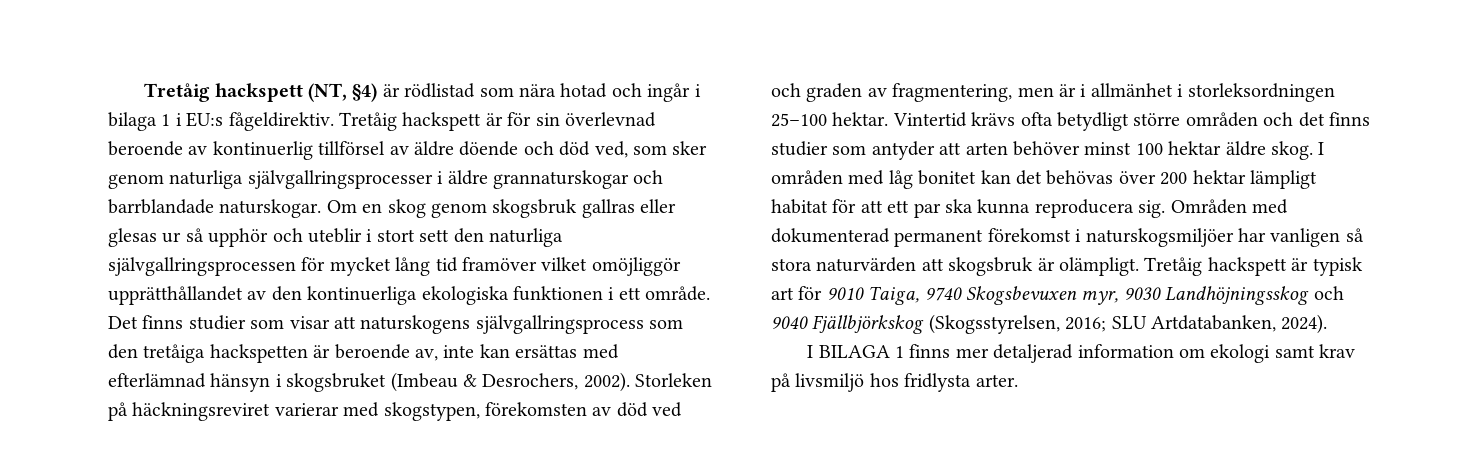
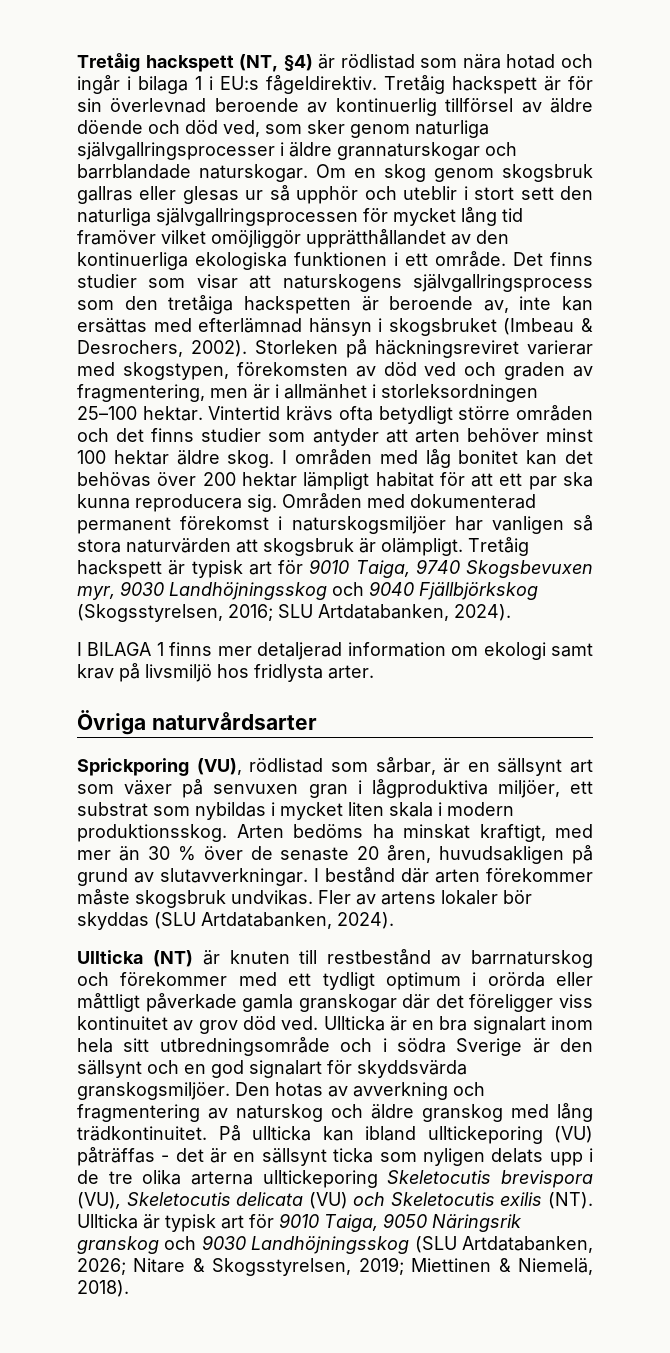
+ Övriga naturvårdsarter
+ Sprickporing (VU), rödlistad som sårbar, är en sällsynt art som växer på senvuxen gran i lågproduktiva miljöer, ett substrat som nybildas i mycket liten skala i modern produktionsskog. Arten bedöms ha minskat kraftigt, med mer än 30 % över de senaste 20 åren, huvudsakligen på grund av slutavverkningar. I bestånd där arten förekommer måste skogsbruk undvikas. Fler av artens lokaler bör skyddas (SLU Artdatabanken, 2024).
+ Ullticka (NT) är knuten till restbestånd av barrnaturskog och förekommer med ett tydligt optimum i orörda eller måttligt påverkade gamla granskogar där det föreligger viss kontinuitet av grov död ved. Ullticka är en bra signalart inom hela sitt utbredningsområde och i södra Sverige är den sällsynt och en god signalart för skyddsvärda granskogsmiljöer. Den hotas av avverkning och fragmentering av naturskog och äldre granskog med lång trädkontinuitet. På ullticka kan ibland ulltickeporing (VU) påträffas - det är en sällsynt ticka som nyligen delats upp i de tre olika arterna ulltickeporing Skeletocutis brevispora (VU), Skeletocutis delicata (VU) och Skeletocutis exilis (NT). Ullticka är typisk art för 9010 Taiga, 9050 Näringsrik granskog och 9030 Landhöjningsskog (SLU Artdatabanken, 2026; Nitare & Skogsstyrelsen, 2019; Miettinen & Niemelä, 2018).

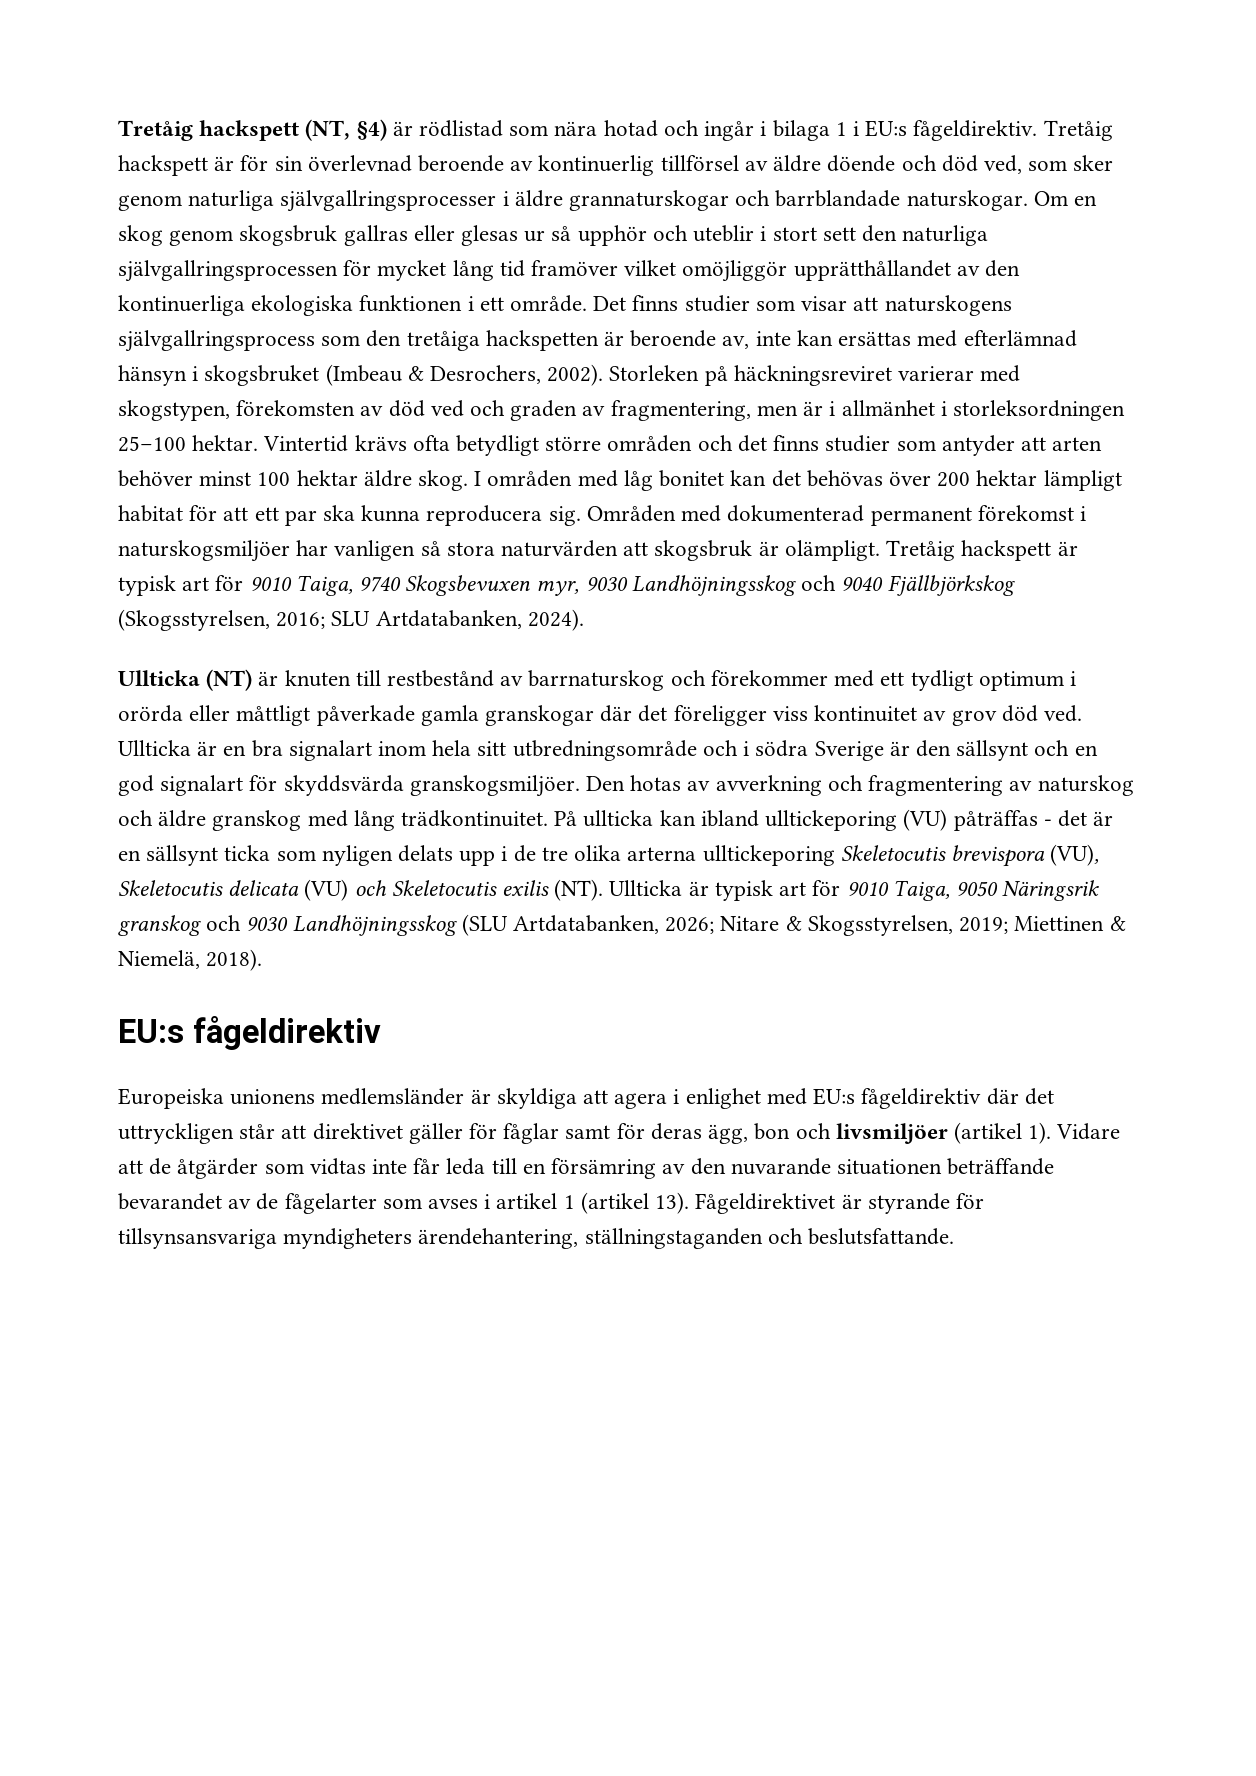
- I BILAGA 1 finns mer detaljerad information om ekologi samt krav på livsmiljö hos fridlysta arter.
- Övriga naturvårdsarter
- Sprickporing (VU), rödlistad som sårbar, är en sällsynt art som växer på senvuxen gran i lågproduktiva miljöer, ett substrat som nybildas i mycket liten skala i modern produktionsskog. Arten bedöms ha minskat kraftigt, med mer än 30 % över de senaste 20 åren, huvudsakligen på grund av slutavverkningar. I bestånd där arten förekommer måste skogsbruk undvikas. Fler av artens lokaler bör skyddas (SLU Artdatabanken, 2024).
  På ullticka kan ibland ulltickeporing (VU) påträffas - det är en sällsynt ticka som nyligen delats upp i de tre olika arterna ulltickeporing Skeletocutis brevispora (VU), Skeletocutis delicata (VU) och Skeletocutis exilis (NT). Ullticka är typisk art för 9010 Taiga, 9050 Näringsrik granskog och 9030 Landhöjningsskog (SLU Artdatabanken, 2026; Nitare & Skogsstyrelsen, 2019; Miettinen & Niemelä, 2018).
+ EU:s fågeldirektiv
+ Europeiska unionens medlemsländer är skyldiga att agera i enlighet med EU:s fågeldirektiv där det uttryckligen står att direktivet gäller för fåglar samt för deras ägg, bon och livsmiljöer (artikel 1). Vidare att de åtgärder som vidtas inte får leda till en försämring av den nuvarande situationen beträffande bevarandet av de fågelarter som avses i artikel 1 (artikel 13). Fågeldirektivet är styrande för tillsynsansvariga myndigheters ärendehantering, ställningstaganden och beslutsfattande.

